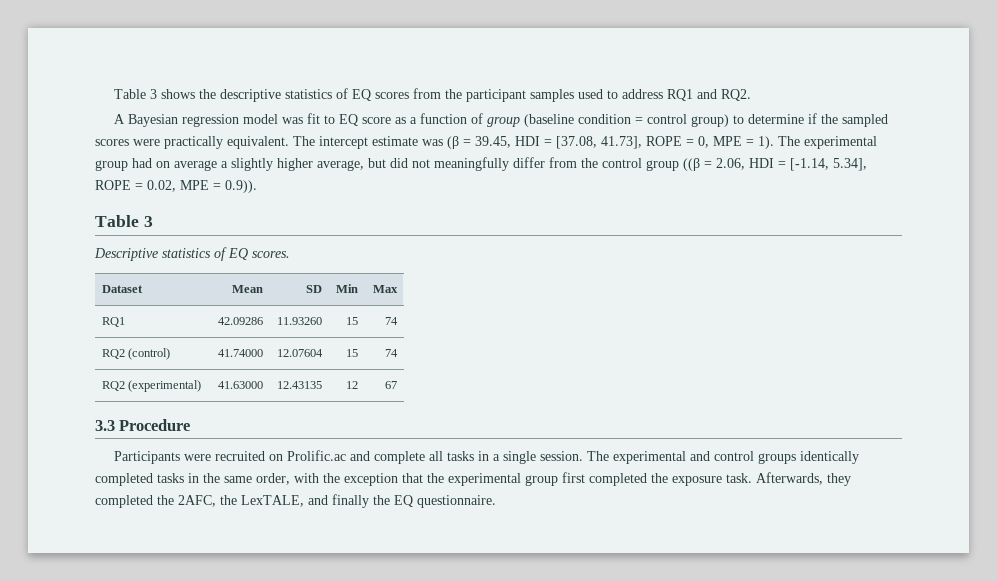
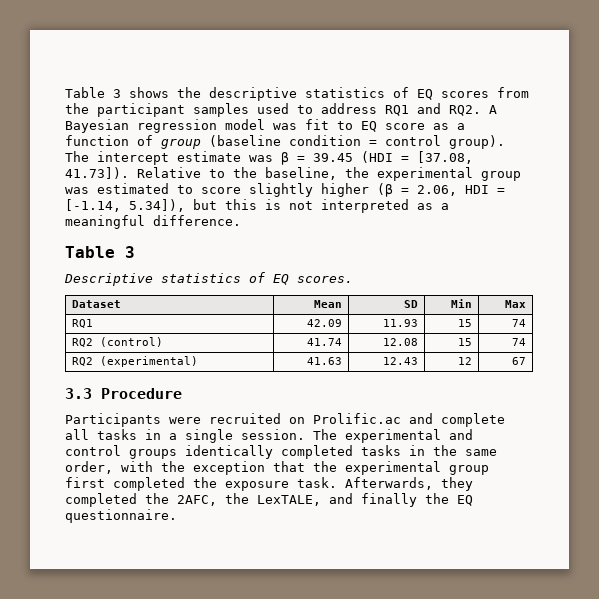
- Table 3 shows the descriptive statistics of EQ scores from the participant samples used to address RQ1 and RQ2.
- A Bayesian regression model was fit to EQ score as a function of group (baseline condition = control group) to determine if the sampled scores were practically equivalent. The intercept estimate was (β = 39.45, HDI = [37.08, 41.73], ROPE = 0, MPE = 1). The experimental group had on average a slightly higher average, but did not meaningfully differ from the control group ((β = 2.06, HDI = [-1.14, 5.34], ROPE = 0.02, MPE = 0.9)).
+ Table 3 shows the descriptive statistics of EQ scores from the participant samples used to address RQ1 and RQ2. A Bayesian regression model was fit to EQ score as a function of group (baseline condition = control group). The intercept estimate was β = 39.45 (HDI = [37.08, 41.73]). Relative to the baseline, the experimental group was estimated to score slightly higher (β = 2.06, HDI = [-1.14, 5.34]), but this is not interpreted as a meaningful difference.
- RQ1 | 42.09286 | 11.93260 | 15 | 74
+ RQ1 | 42.09 | 11.93 | 15 | 74
- RQ2 (control) | 41.74000 | 12.07604 | 15 | 74
+ RQ2 (control) | 41.74 | 12.08 | 15 | 74
- RQ2 (experimental) | 41.63000 | 12.43135 | 12 | 67
+ RQ2 (experimental) | 41.63 | 12.43 | 12 | 67

